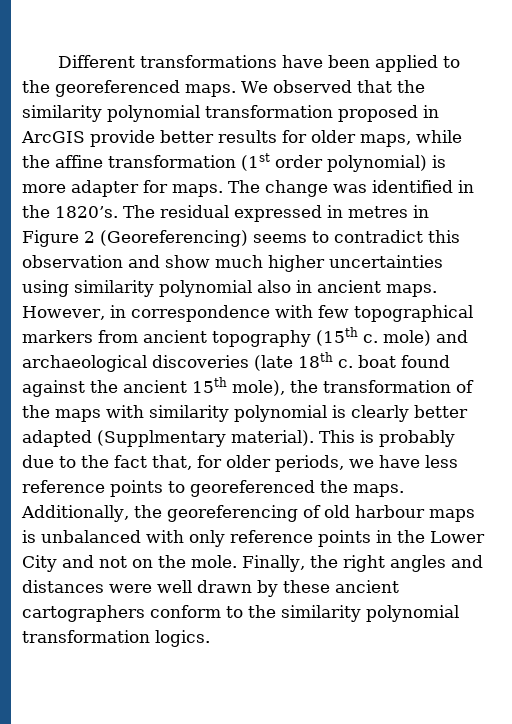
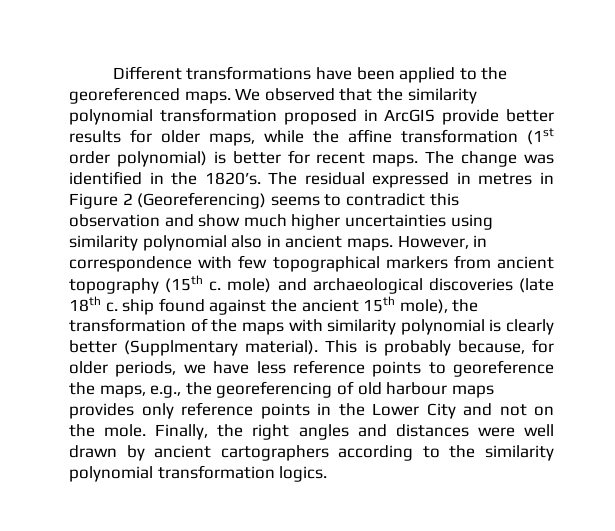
- We observed that the similarity polynomial transformation proposed in ArcGIS provide better results for older maps, while the affine transformation (1st order polynomial) is more adapter for maps.
+ We observed that the similarity polynomial transformation proposed in ArcGIS provide better results for older maps, while the affine transformation (1st order polynomial) is better for recent maps.
- However, in correspondence with few topographical markers from ancient topography (15th c. mole) and archaeological discoveries (late 18th c. boat found against the ancient 15th mole), the transformation of the maps with similarity polynomial is clearly better adapted (Supplmentary material).
+ However, in correspondence with few topographical markers from ancient topography (15th c. mole) and archaeological discoveries (late 18th c. ship found against the ancient 15th mole), the transformation of the maps with similarity polynomial is clearly better (Supplmentary material).
- This is probably due to the fact that, for older periods, we have less reference points to georeferenced the maps. Additionally, the georeferencing of old harbour maps is unbalanced with only reference points in the Lower City and not on the mole.
+ This is probably because, for older periods, we have less reference points to georeference the maps, e.g., the georeferencing of old harbour maps provides only reference points in the Lower City and not on the mole.
- Finally, the right angles and distances were well drawn by these ancient cartographers conform to the similarity polynomial transformation logics.
+ Finally, the right angles and distances were well drawn by ancient cartographers according to the similarity polynomial transformation logics.

